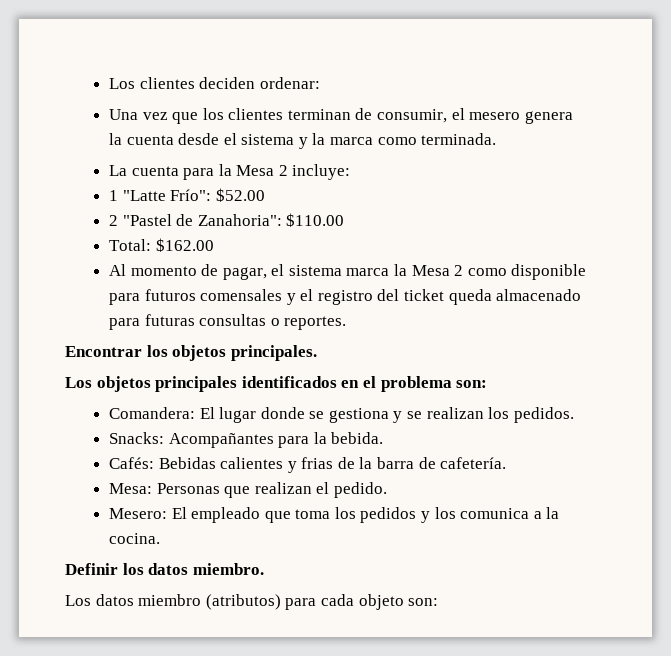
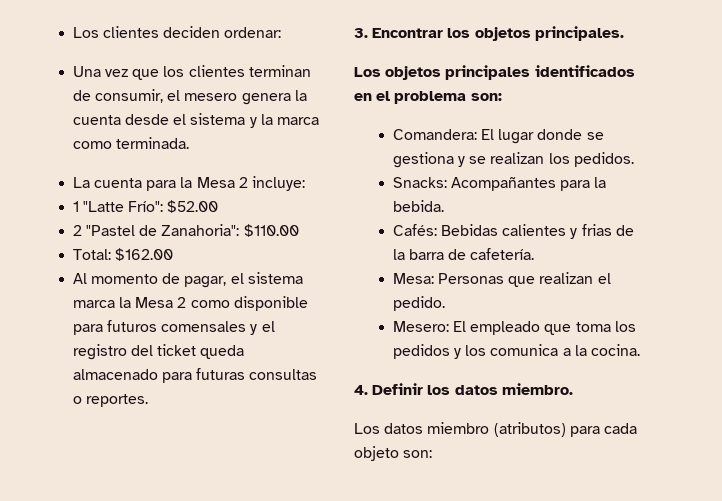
- Encontrar los objetos principales.
+ 3. Encontrar los objetos principales.
- Definir los datos miembro.
+ 4. Definir los datos miembro.

